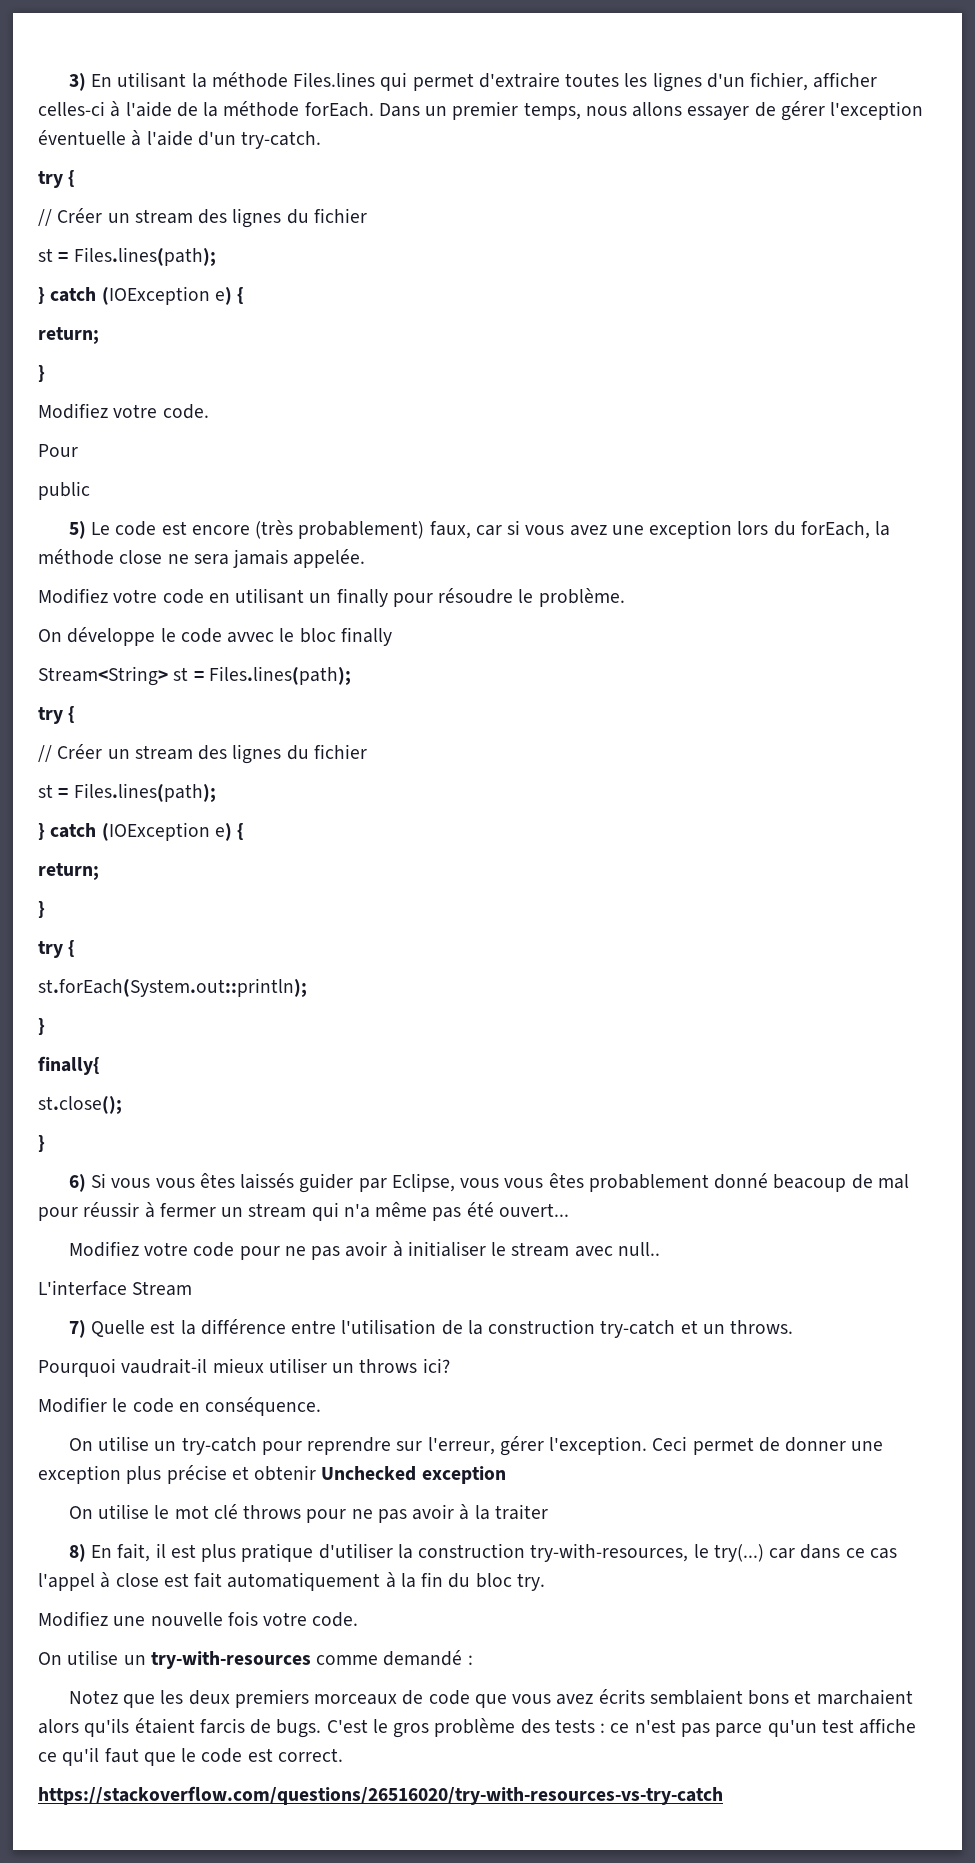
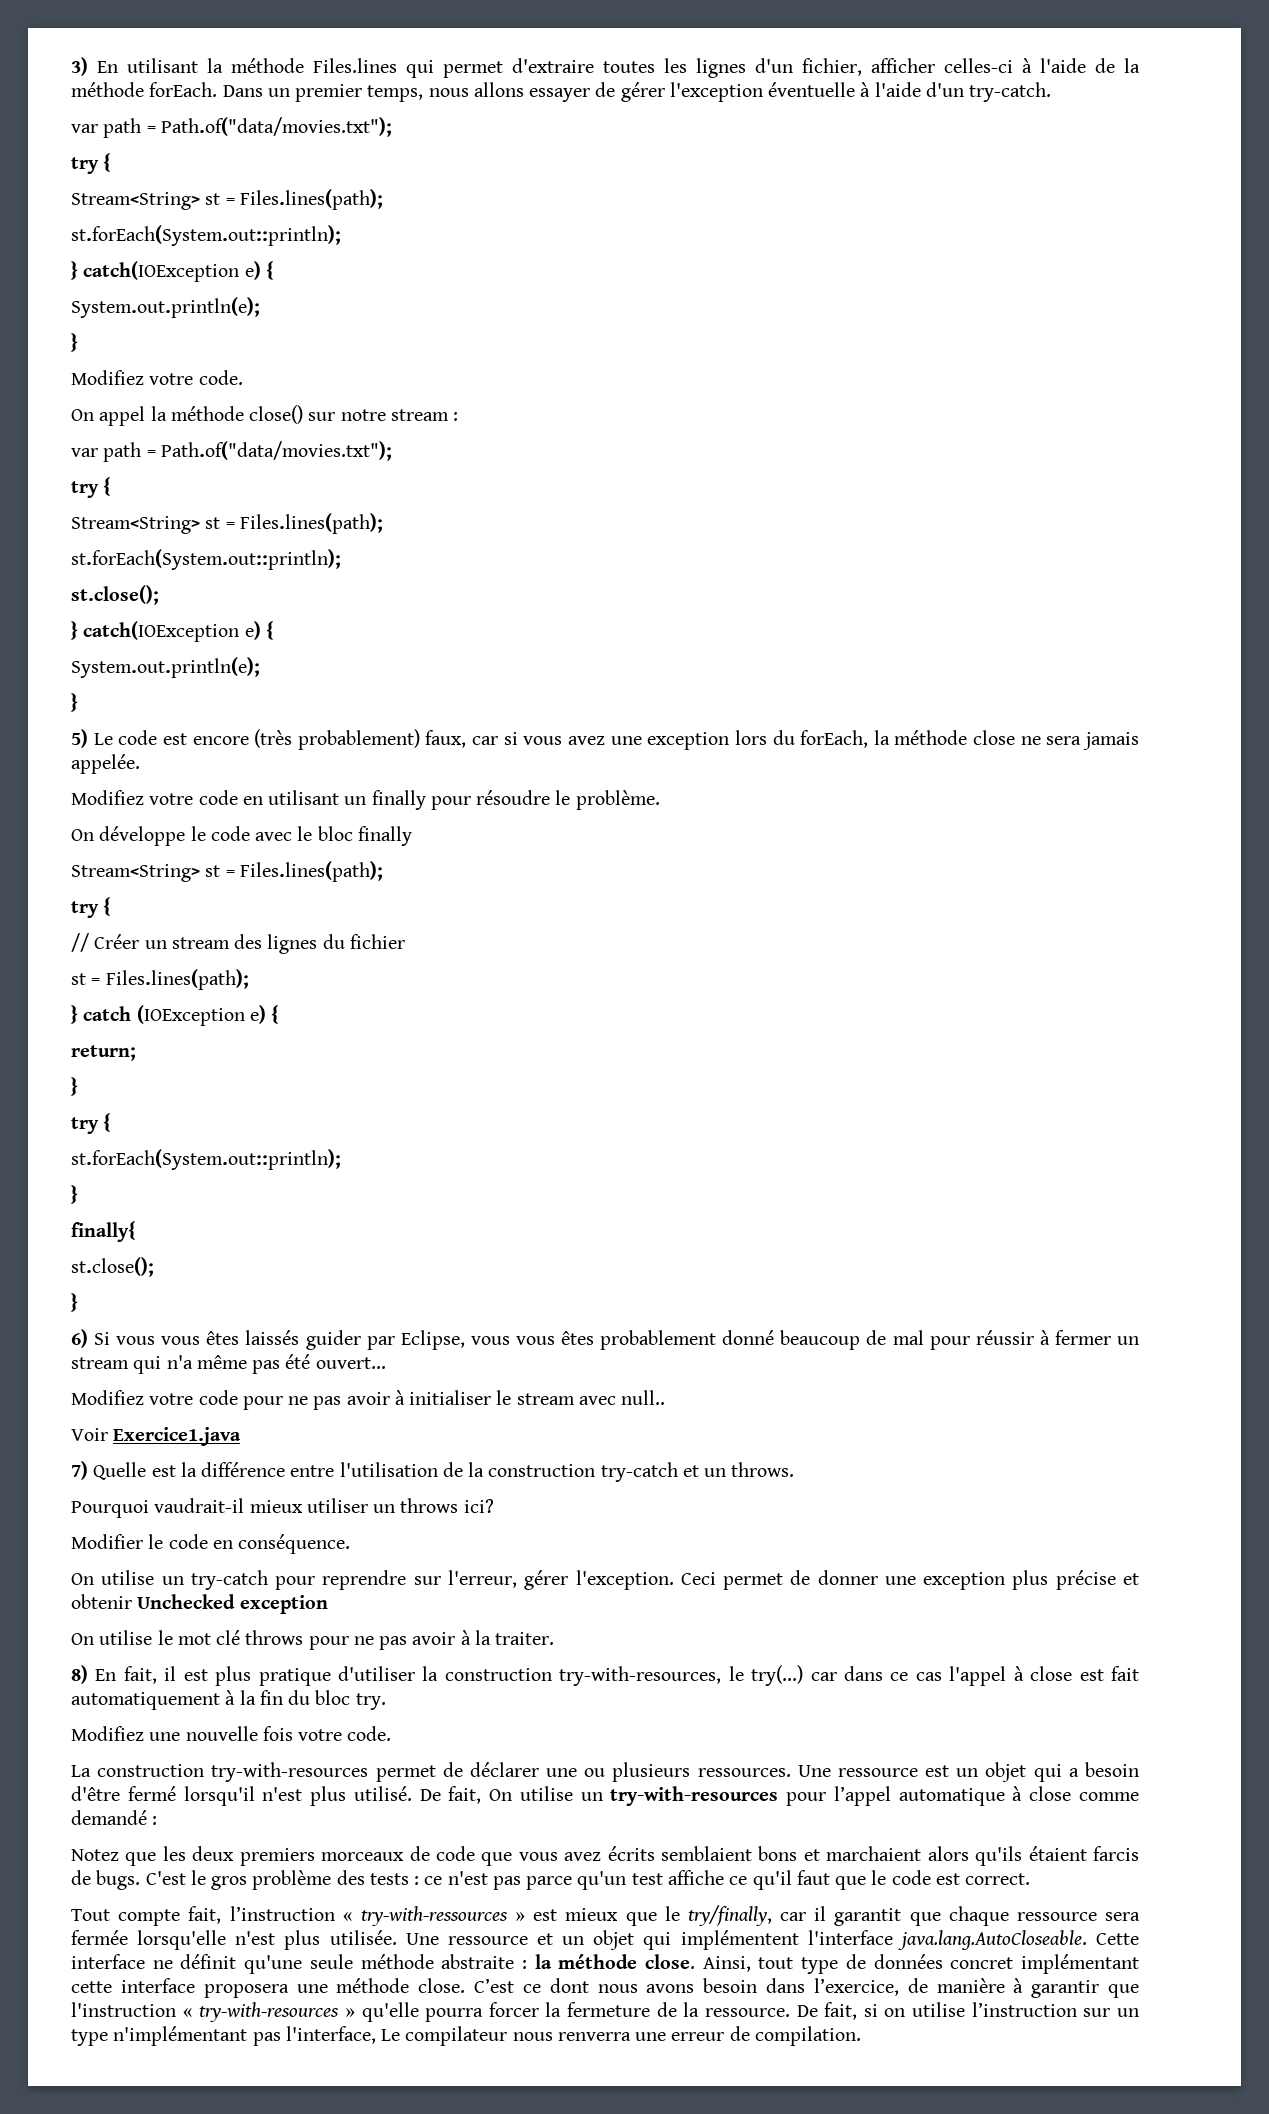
  Dans un premier temps, nous allons essayer de gérer l'exception éventuelle à l'aide d'un try-catch.
+ var path = Path.of("data/movies.txt");
  try {
- // Créer un stream des lignes du fichier
- st = Files.lines(path);
- } catch (IOException e) {
- return;
+ Stream<String> st = Files.lines(path);
+ st.forEach(System.out::println);
+ } catch(IOException e) {
+ System.out.println(e);
- Pour
- public
+ On appel la méthode close() sur notre stream :
+ var path = Path.of("data/movies.txt");
+ try {
+ Stream<String> st = Files.lines(path);
+ st.forEach(System.out::println);
+ st.close();
+ } catch(IOException e) {
+ System.out.println(e);
+ }
- On développe le code avvec le bloc finally
+ On développe le code avec le bloc finally
- 6) Si vous vous êtes laissés guider par Eclipse, vous vous êtes probablement donné beacoup de mal pour réussir à fermer un stream qui n'a même pas été ouvert...
+ 6) Si vous vous êtes laissés guider par Eclipse, vous vous êtes probablement donné beaucoup de mal pour réussir à fermer un stream qui n'a même pas été ouvert...
- L'interface Stream
+ Voir Exercice1.java
- On utilise le mot clé throws pour ne pas avoir à la traiter
+ On utilise le mot clé throws pour ne pas avoir à la traiter.
- On utilise un try-with-resources comme demandé :
+ La construction try-with-resources permet de déclarer une ou plusieurs ressources. Une ressource est un objet qui a besoin d'être fermé lorsqu'il n'est plus utilisé. De fait, On utilise un try-with-resources pour l’appel automatique à close comme demandé :
- https://stackoverflow.com/questions/26516020/try-with-resources-vs-try-catch
+ Tout compte fait, l’instruction « try-with-ressources » est mieux que le try/finally, car il garantit que chaque ressource sera fermée lorsqu'elle n'est plus utilisée. Une ressource et un objet qui implémentent l'interface java.lang.AutoCloseable. Cette interface ne définit qu'une seule méthode abstraite : la méthode close. Ainsi, tout type de données concret implémentant cette interface proposera une méthode close. C’est ce dont nous avons besoin dans l’exercice, de manière à garantir que l'instruction « try-with-resources » qu'elle pourra forcer la fermeture de la ressource. De fait, si on utilise l’instruction sur un type n'implémentant pas l'interface, Le compilateur nous renverra une erreur de compilation.

